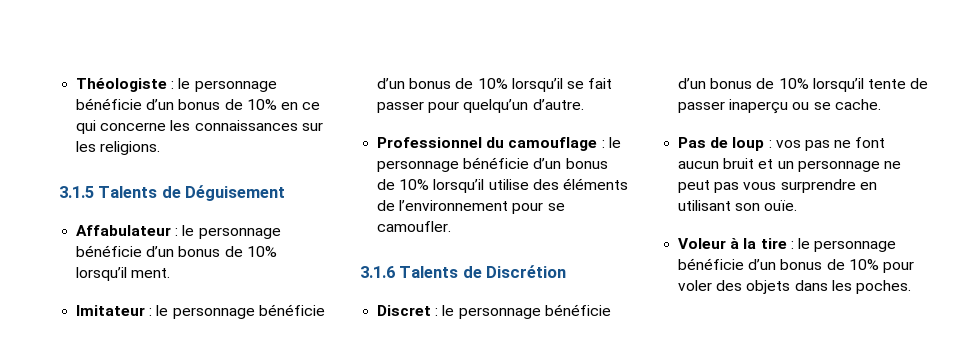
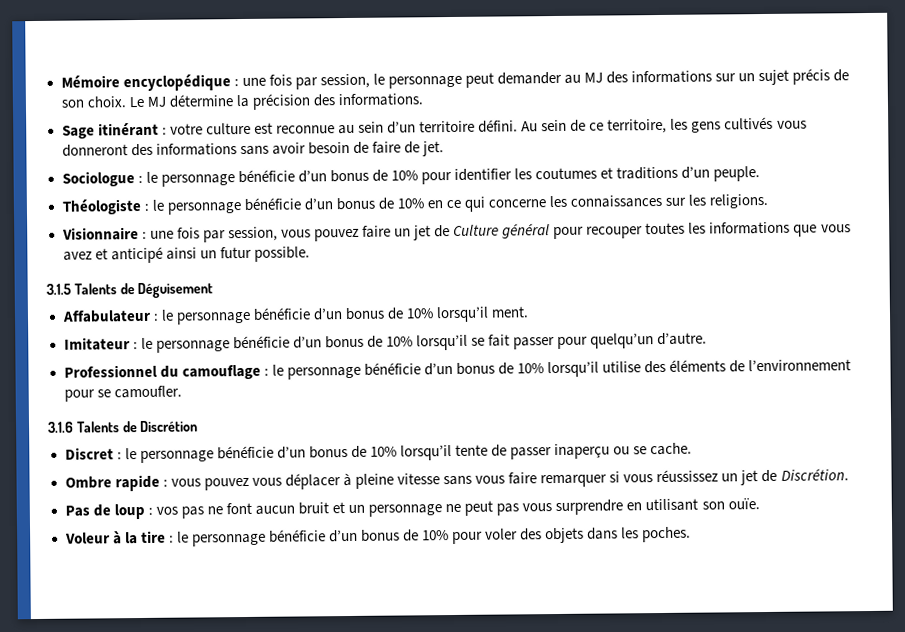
+ Mémoire encyclopédique : une fois par session, le personnage peut demander au MJ des informations sur un sujet précis de son choix. Le MJ détermine la précision des informations.
+ Sage itinérant : votre culture est reconnue au sein d’un territoire défini. Au sein de ce territoire, les gens cultivés vous donneront des informations sans avoir besoin de faire de jet.
+ Sociologue : le personnage bénéficie d’un bonus de 10% pour identifier les coutumes et traditions d’un peuple.
+ Visionnaire : une fois par session, vous pouvez faire un jet de Culture général pour recouper toutes les informations que vous avez et anticipé ainsi un futur possible.
+ Ombre rapide : vous pouvez vous déplacer à pleine vitesse sans vous faire remarquer si vous réussissez un jet de Discrétion.

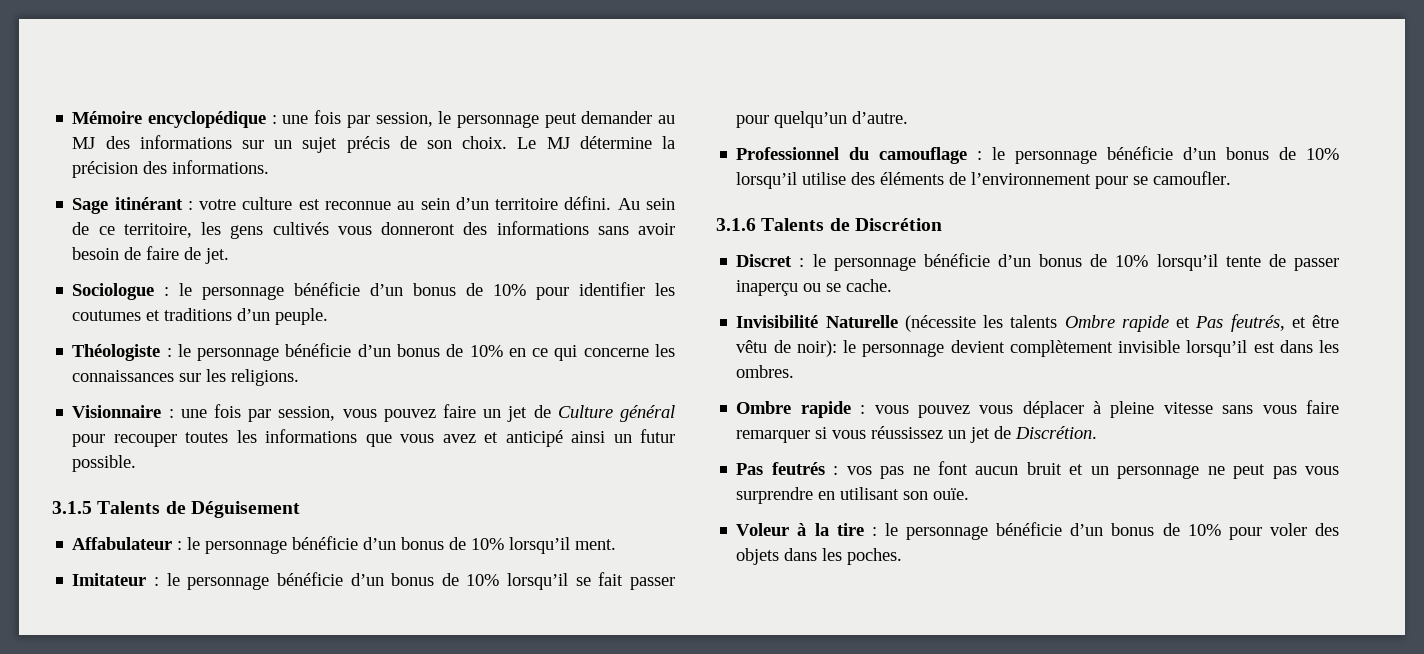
+ Invisibilité Naturelle (nécessite les talents Ombre rapide et Pas feutrés, et être vêtu de noir): le personnage devient complètement invisible lorsqu’il est dans les ombres.
- Pas de loup : vos pas ne font aucun bruit et un personnage ne peut pas vous surprendre en utilisant son ouïe.
+ Pas feutrés : vos pas ne font aucun bruit et un personnage ne peut pas vous surprendre en utilisant son ouïe.

